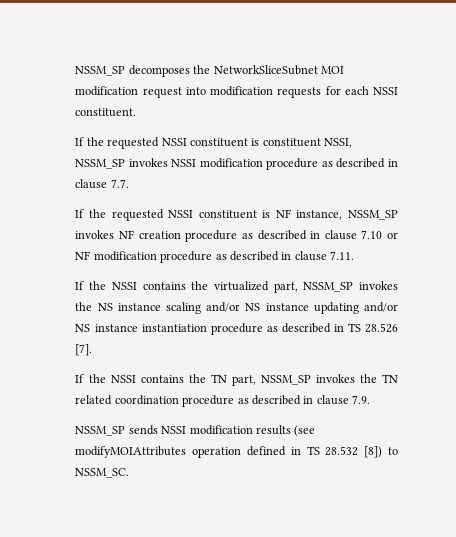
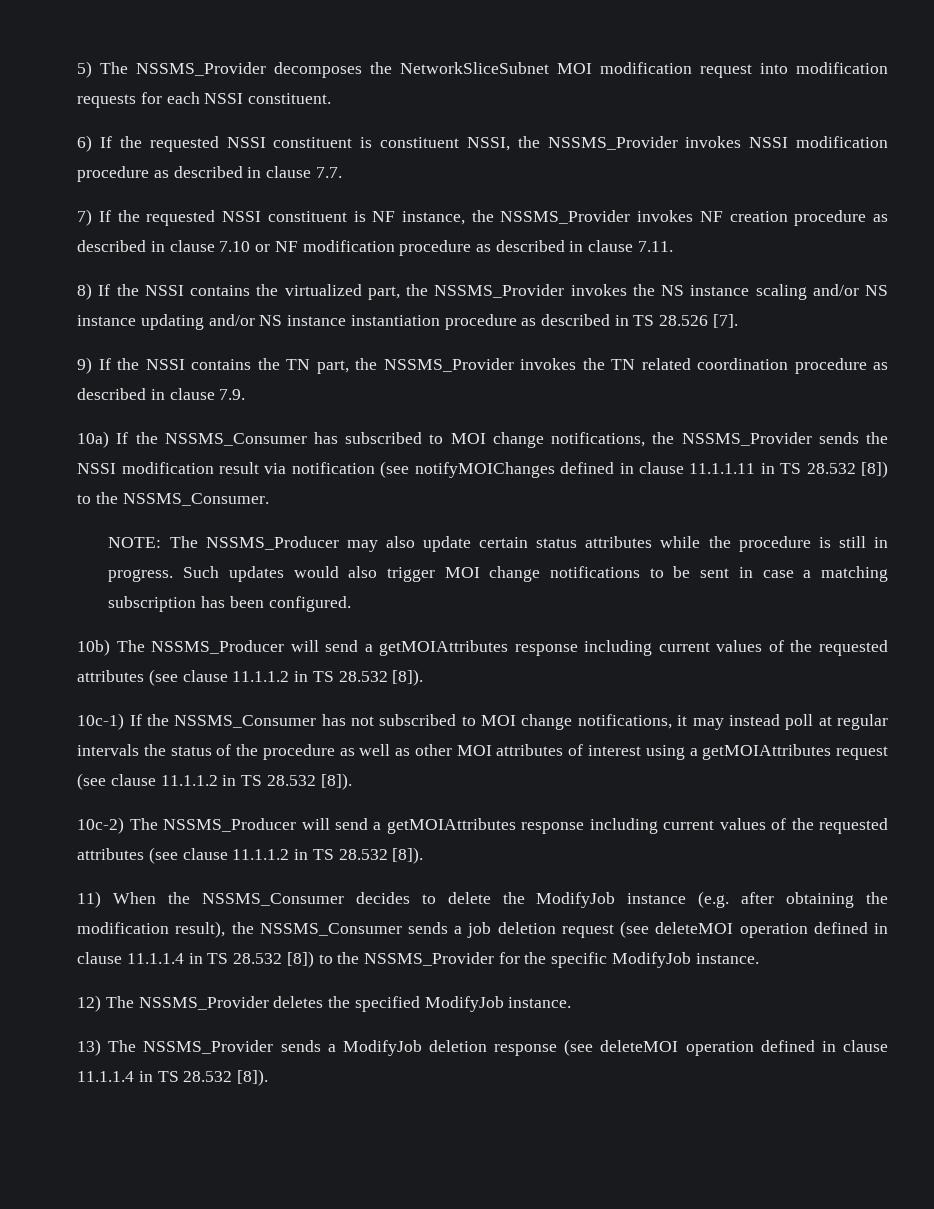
- NSSM_SP decomposes the NetworkSliceSubnet MOI modification request into modification requests for each NSSI constituent.
+ 5) The NSSMS_Provider decomposes the NetworkSliceSubnet MOI modification request into modification requests for each NSSI constituent.
- If the requested NSSI constituent is constituent NSSI, NSSM_SP invokes NSSI modification procedure as described in clause 7.7.
+ 6) If the requested NSSI constituent is constituent NSSI, the NSSMS_Provider invokes NSSI modification procedure as described in clause 7.7.
- If the requested NSSI constituent is NF instance, NSSM_SP invokes NF creation procedure as described in clause 7.10 or NF modification procedure as described in clause 7.11.
+ 7) If the requested NSSI constituent is NF instance, the NSSMS_Provider invokes NF creation procedure as described in clause 7.10 or NF modification procedure as described in clause 7.11.
- If the NSSI contains the virtualized part, NSSM_SP invokes the NS instance scaling and/or NS instance updating and/or NS instance instantiation procedure as described in TS 28.526 [7].
+ 8) If the NSSI contains the virtualized part, the NSSMS_Provider invokes the NS instance scaling and/or NS instance updating and/or NS instance instantiation procedure as described in TS 28.526 [7].
- If the NSSI contains the TN part, NSSM_SP invokes the TN related coordination procedure as described in clause 7.9.
+ 9) If the NSSI contains the TN part, the NSSMS_Provider invokes the TN related coordination procedure as described in clause 7.9.
- NSSM_SP sends NSSI modification results (see modifyMOIAttributes operation defined in TS 28.532 [8]) to NSSM_SC.
+ 10a) If the NSSMS_Consumer has subscribed to MOI change notifications, the NSSMS_Provider sends the NSSI modification result via notification (see notifyMOIChanges defined in clause 11.1.1.11 in TS 28.532 [8]) to the NSSMS_Consumer.
+ NOTE: The NSSMS_Producer may also update certain status attributes while the procedure is still in progress. Such updates would also trigger MOI change notifications to be sent in case a matching subscription has been configured.
+ 10b) The NSSMS_Producer will send a getMOIAttributes response including current values of the requested attributes (see clause 11.1.1.2 in TS 28.532 [8]).
+ 10c-1) If the NSSMS_Consumer has not subscribed to MOI change notifications, it may instead poll at regular intervals the status of the procedure as well as other MOI attributes of interest using a getMOIAttributes request (see clause 11.1.1.2 in TS 28.532 [8]).
+ 10c-2) The NSSMS_Producer will send a getMOIAttributes response including current values of the requested attributes (see clause 11.1.1.2 in TS 28.532 [8]).
+ 11) When the NSSMS_Consumer decides to delete the ModifyJob instance (e.g. after obtaining the modification result), the NSSMS_Consumer sends a job deletion request (see deleteMOI operation defined in clause 11.1.1.4 in TS 28.532 [8]) to the NSSMS_Provider for the specific ModifyJob instance.
+ 12) The NSSMS_Provider deletes the specified ModifyJob instance.
+ 13) The NSSMS_Provider sends a ModifyJob deletion response (see deleteMOI operation defined in clause 11.1.1.4 in TS 28.532 [8]).

